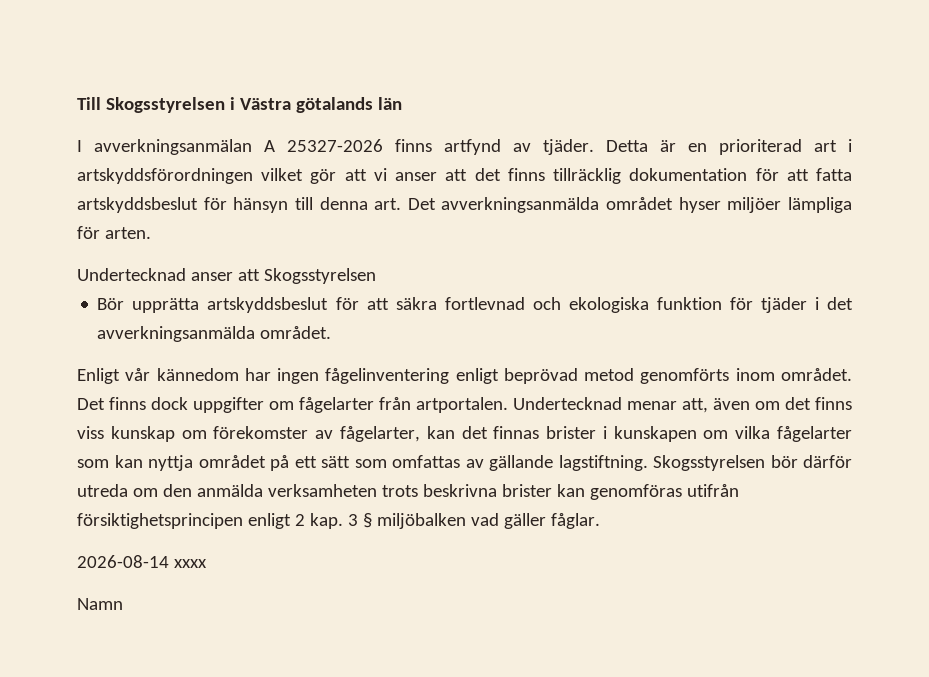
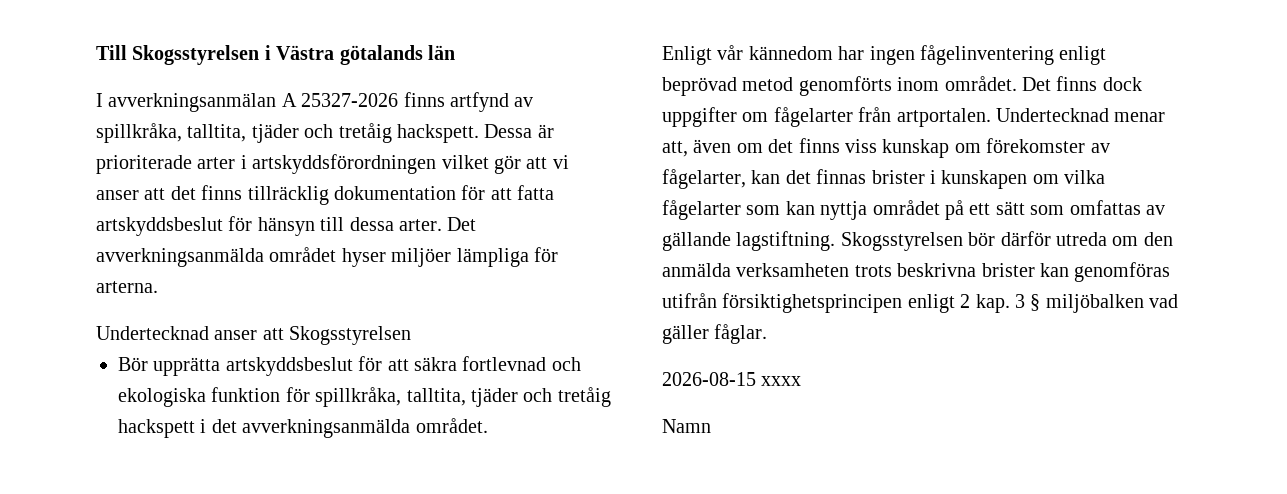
- I avverkningsanmälan A 25327-2026 finns artfynd av tjäder. Detta är en prioriterad art i artskyddsförordningen vilket gör att vi anser att det finns tillräcklig dokumentation för att fatta artskyddsbeslut för hänsyn till denna art. Det avverkningsanmälda området hyser miljöer lämpliga för arten.
+ I avverkningsanmälan A 25327-2026 finns artfynd av spillkråka, talltita, tjäder och tretåig hackspett. Dessa är prioriterade arter i artskyddsförordningen vilket gör att vi anser att det finns tillräcklig dokumentation för att fatta artskyddsbeslut för hänsyn till dessa arter. Det avverkningsanmälda området hyser miljöer lämpliga för arterna.
- Bör upprätta artskyddsbeslut för att säkra fortlevnad och ekologiska funktion för tjäder i det avverkningsanmälda området.
+ Bör upprätta artskyddsbeslut för att säkra fortlevnad och ekologiska funktion för spillkråka, talltita, tjäder och tretåig hackspett i det avverkningsanmälda området.
- 2026-08-14 xxxx
+ 2026-08-15 xxxx

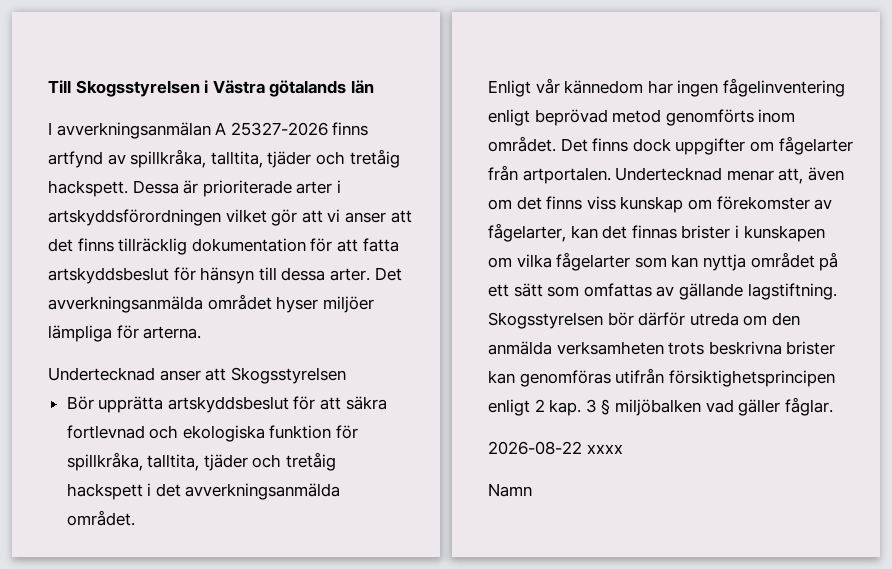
- 2026-08-15 xxxx
+ 2026-08-22 xxxx

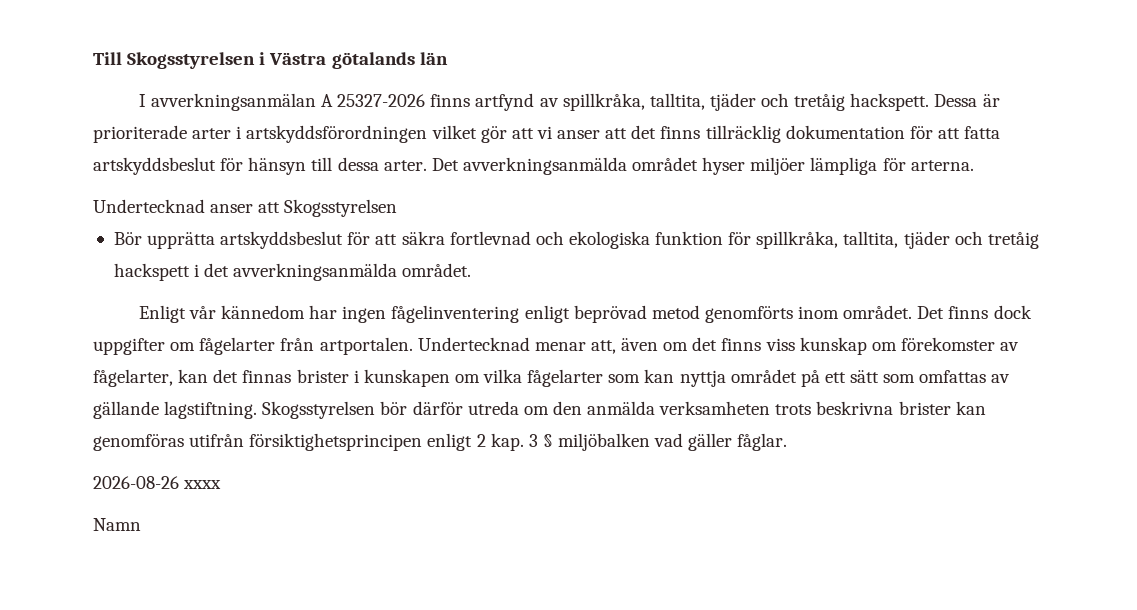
- 2026-08-22 xxxx
+ 2026-08-26 xxxx

